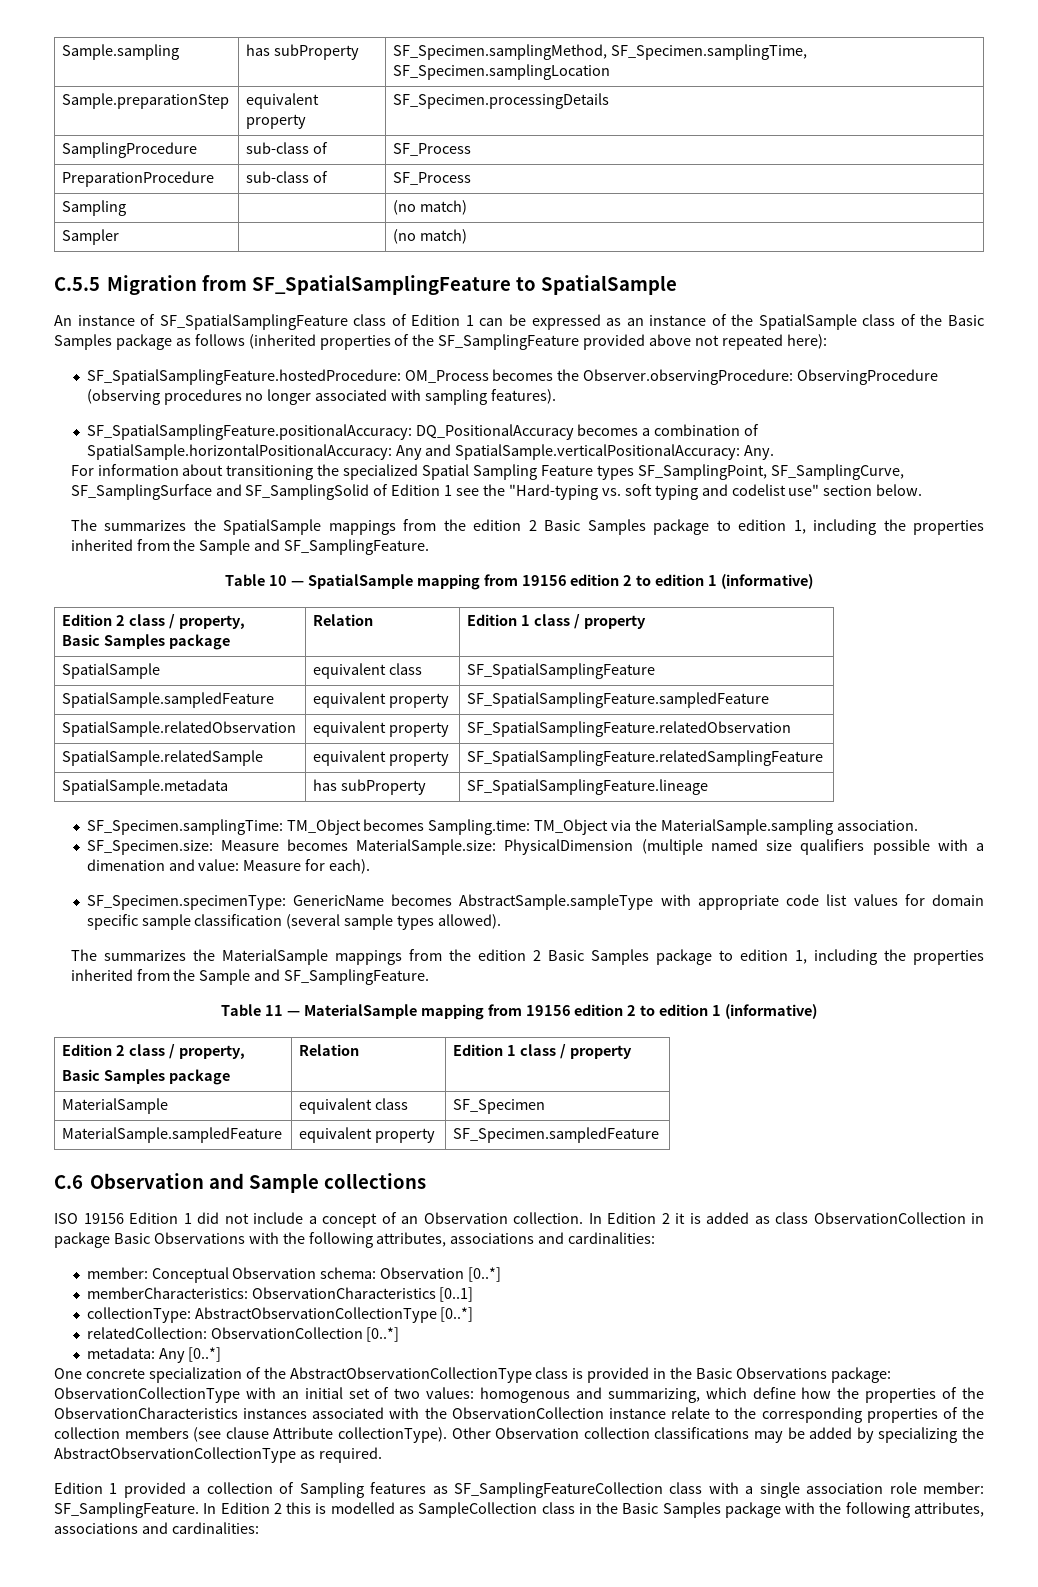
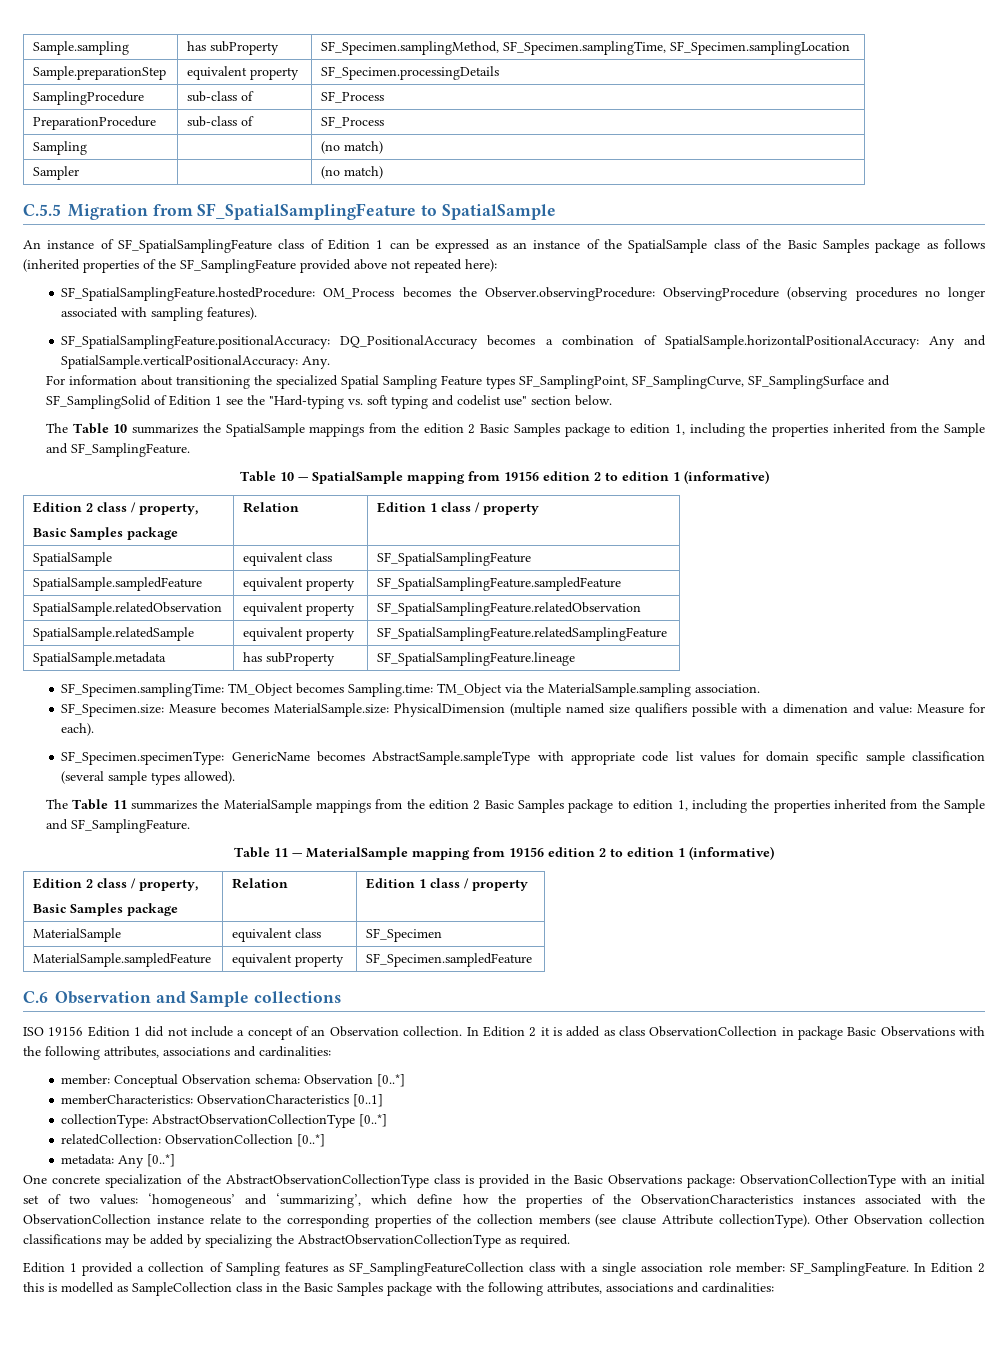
- The summarizes the SpatialSample mappings from the edition 2 Basic Samples package to edition 1, including the properties inherited from the Sample and SF_SamplingFeature.
+ The Table 10 summarizes the SpatialSample mappings from the edition 2 Basic Samples package to edition 1, including the properties inherited from the Sample and SF_SamplingFeature.
- The summarizes the MaterialSample mappings from the edition 2 Basic Samples package to edition 1, including the properties inherited from the Sample and SF_SamplingFeature.
+ The Table 11 summarizes the MaterialSample mappings from the edition 2 Basic Samples package to edition 1, including the properties inherited from the Sample and SF_SamplingFeature.
- One concrete specialization of the AbstractObservationCollectionType class is provided in the Basic Observations package: ObservationCollectionType with an initial set of two values: homogenous and summarizing, which define how the properties of the ObservationCharacteristics instances associated with the ObservationCollection instance relate to the corresponding properties of the collection members (see clause Attribute collectionType).
+ One concrete specialization of the AbstractObservationCollectionType class is provided in the Basic Observations package: ObservationCollectionType with an initial set of two values: ‘homogeneous’ and ‘summarizing’, which define how the properties of the ObservationCharacteristics instances associated with the ObservationCollection instance relate to the corresponding properties of the collection members (see clause Attribute collectionType).

